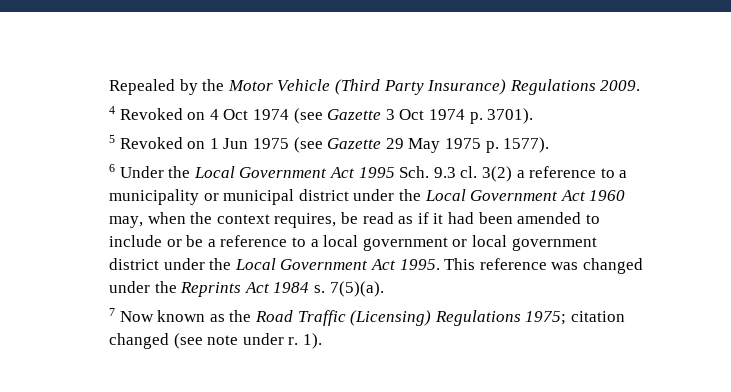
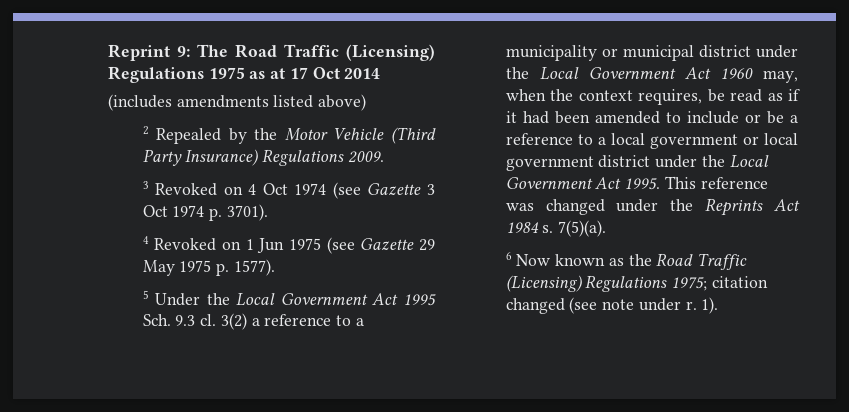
- Repealed by the Motor Vehicle (Third Party Insurance) Regulations 2009.
+ Reprint 9: The Road Traffic (Licensing) Regulations 1975 as at 17 Oct 2014
+ (includes amendments listed above)
+ 2 Repealed by the Motor Vehicle (Third Party Insurance) Regulations 2009.
- 4 Revoked on 4 Oct 1974 (see Gazette 3 Oct 1974 p. 3701).
+ 3 Revoked on 4 Oct 1974 (see Gazette 3 Oct 1974 p. 3701).
- 5 Revoked on 1 Jun 1975 (see Gazette 29 May 1975 p. 1577).
+ 4 Revoked on 1 Jun 1975 (see Gazette 29 May 1975 p. 1577).
- 6 Under the Local Government Act 1995 Sch. 9.3 cl.
+ 5 Under the Local Government Act 1995 Sch. 9.3 cl.
- 7 Now known as the Road Traffic (Licensing) Regulations 1975; citation changed (see note under r.
+ 6 Now known as the Road Traffic (Licensing) Regulations 1975; citation changed (see note under r.

